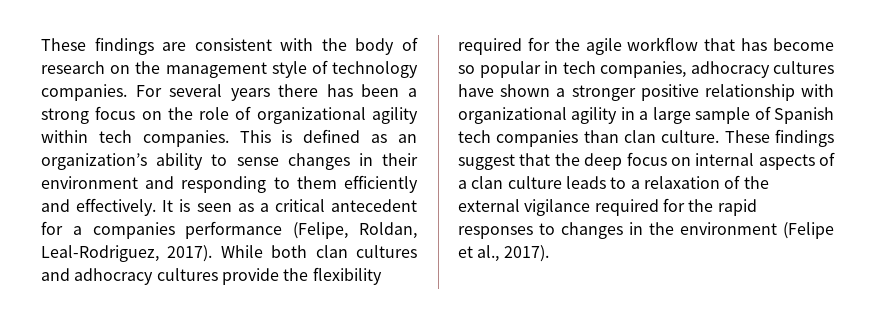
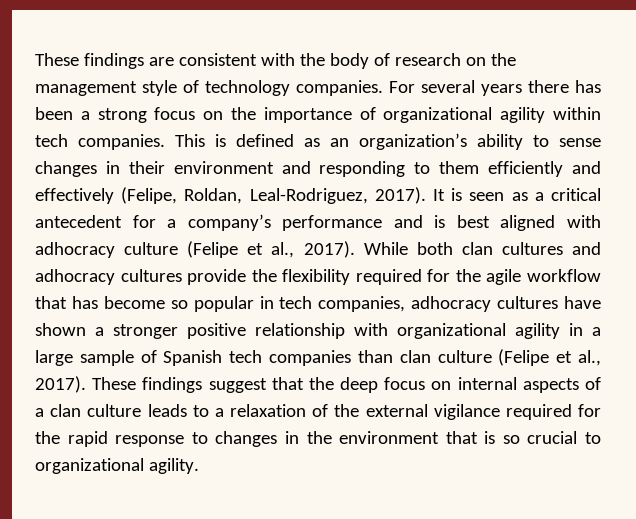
- For several years there has been a strong focus on the role of organizational agility within tech companies.
+ For several years there has been a strong focus on the importance of organizational agility within tech companies.
- This is defined as an organization’s ability to sense changes in their environment and responding to them efficiently and effectively.
+ This is defined as an organization’s ability to sense changes in their environment and responding to them efficiently and effectively (Felipe, Roldan, Leal-Rodriguez, 2017).
- It is seen as a critical antecedent for a companies performance (Felipe, Roldan, Leal-Rodriguez, 2017).
+ It is seen as a critical antecedent for a company’s performance and is best aligned with adhocracy culture (Felipe et al., 2017).
- While both clan cultures and adhocracy cultures provide the flexibility required for the agile workflow that has become so popular in tech companies, adhocracy cultures have shown a stronger positive relationship with organizational agility in a large sample of Spanish tech companies than clan culture.
+ While both clan cultures and adhocracy cultures provide the flexibility required for the agile workflow that has become so popular in tech companies, adhocracy cultures have shown a stronger positive relationship with organizational agility in a large sample of Spanish tech companies than clan culture (Felipe et al., 2017).
- These findings suggest that the deep focus on internal aspects of a clan culture leads to a relaxation of the external vigilance required for the rapid responses to changes in the environment (Felipe et al., 2017).
+ These findings suggest that the deep focus on internal aspects of a clan culture leads to a relaxation of the external vigilance required for the rapid response to changes in the environment that is so crucial to organizational agility.

